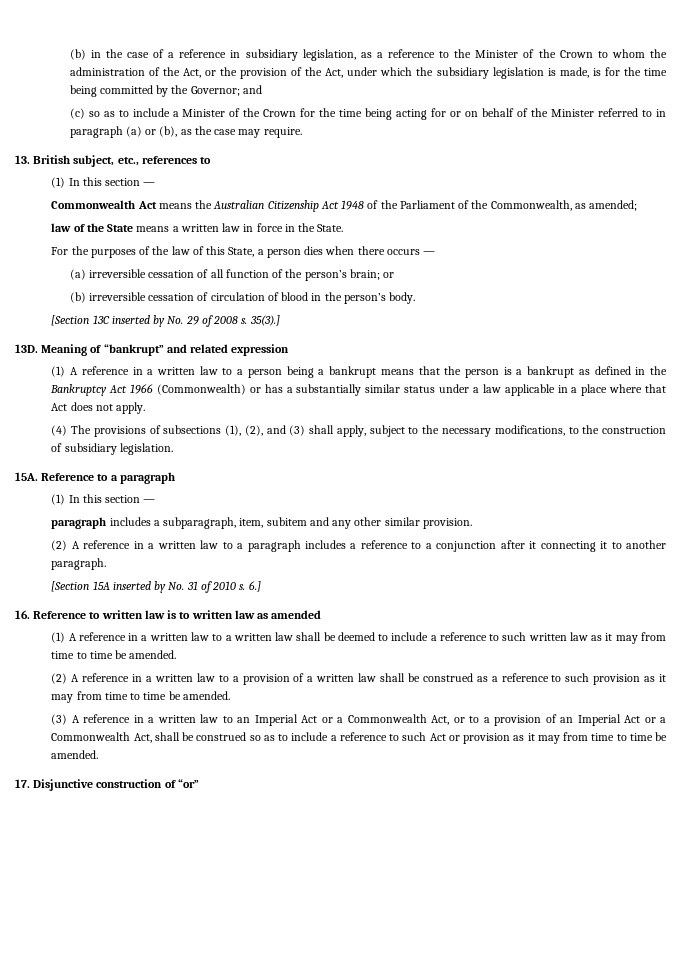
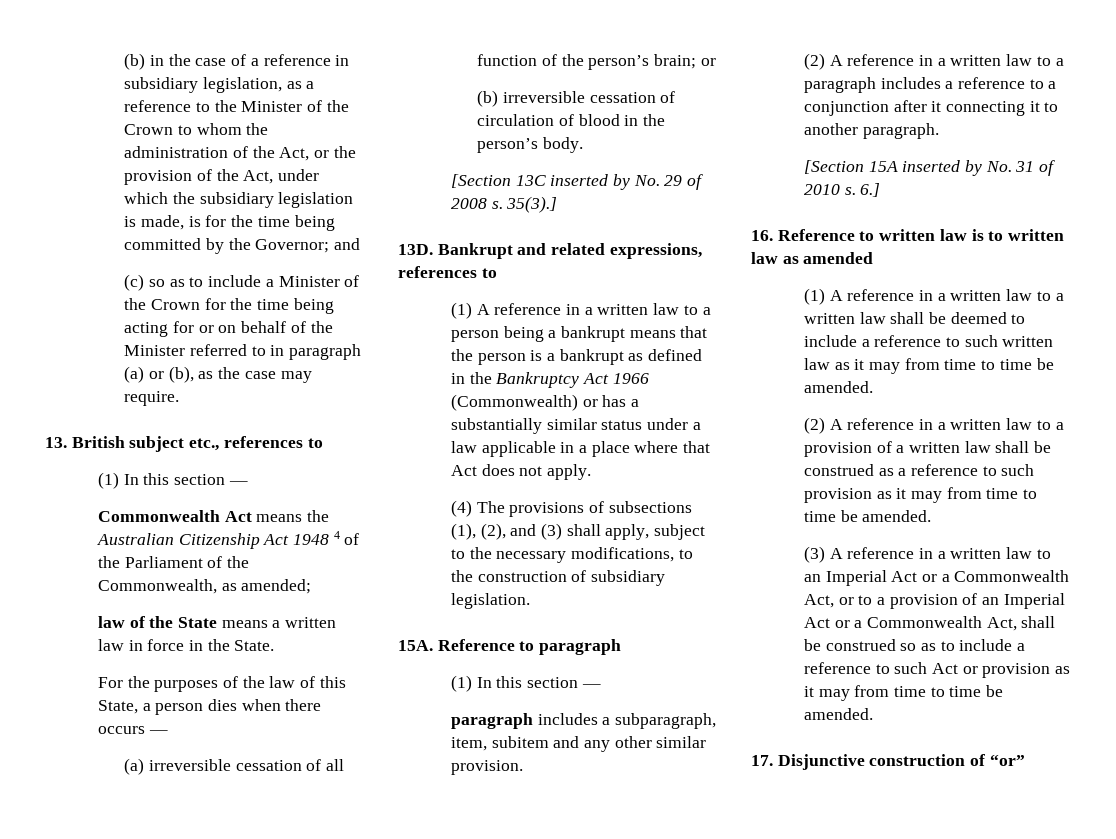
- 13. British subject, etc., references to
+ 13. British subject etc., references to
- Commonwealth Act means the Australian Citizenship Act 1948 of the Parliament of the Commonwealth, as amended;
+ Commonwealth Act means the Australian Citizenship Act 1948 4 of the Parliament of the Commonwealth, as amended;
- Meaning of “bankrupt” and related expression
+ Bankrupt and related expressions, references to
- Reference to a paragraph
+ Reference to paragraph

